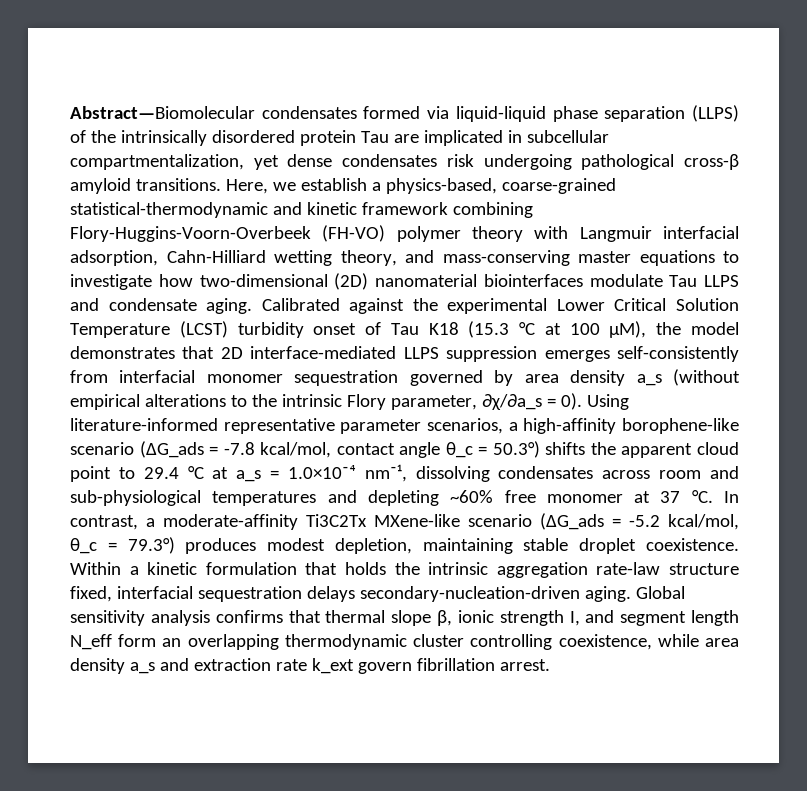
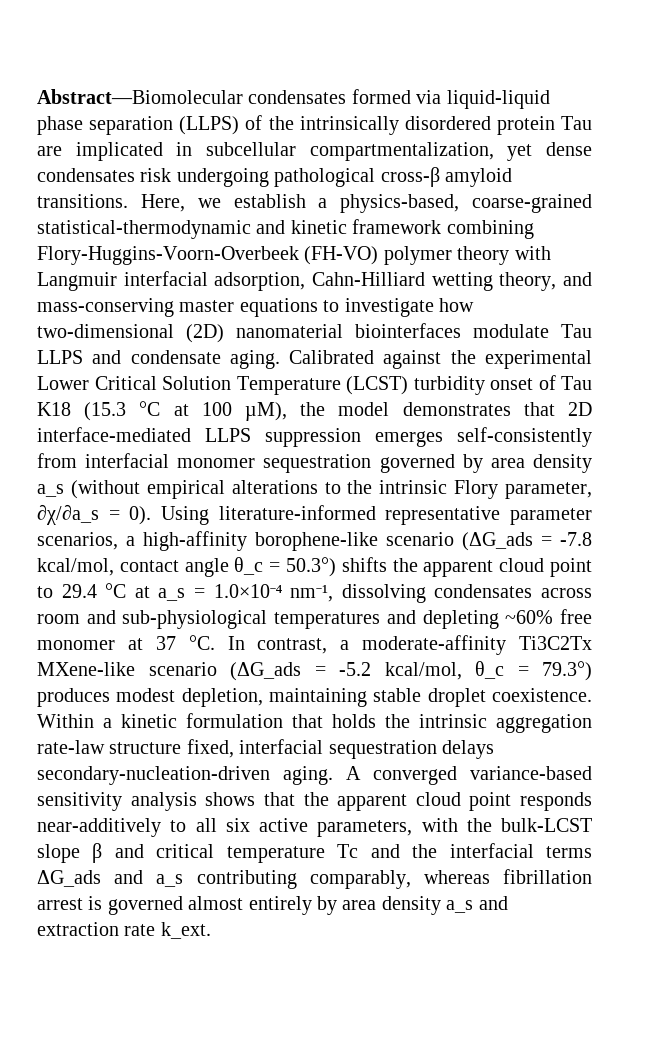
- Global sensitivity analysis confirms that thermal slope β, ionic strength I, and segment length N_eff form an overlapping thermodynamic cluster controlling coexistence, while area density a_s and extraction rate k_ext govern fibrillation arrest.
+ A converged variance-based sensitivity analysis shows that the apparent cloud point responds near-additively to all six active parameters, with the bulk-LCST slope β and critical temperature Tc and the interfacial terms ΔG_ads and a_s contributing comparably, whereas fibrillation arrest is governed almost entirely by area density a_s and extraction rate k_ext.

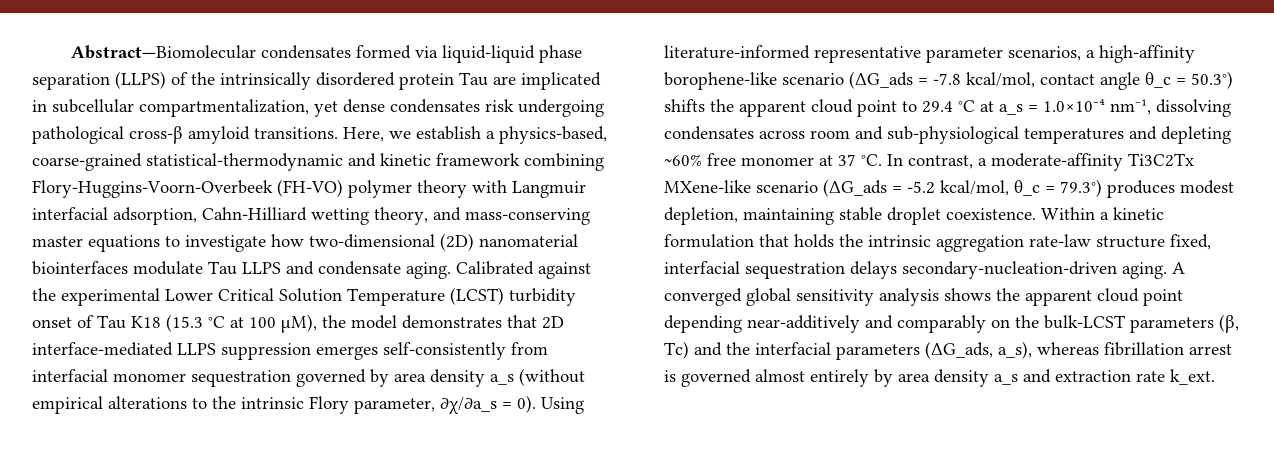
- A converged variance-based sensitivity analysis shows that the apparent cloud point responds near-additively to all six active parameters, with the bulk-LCST slope β and critical temperature Tc and the interfacial terms ΔG_ads and a_s contributing comparably, whereas fibrillation arrest is governed almost entirely by area density a_s and extraction rate k_ext.
+ A converged global sensitivity analysis shows the apparent cloud point depending near-additively and comparably on the bulk-LCST parameters (β, Tc) and the interfacial parameters (ΔG_ads, a_s), whereas fibrillation arrest is governed almost entirely by area density a_s and extraction rate k_ext.

